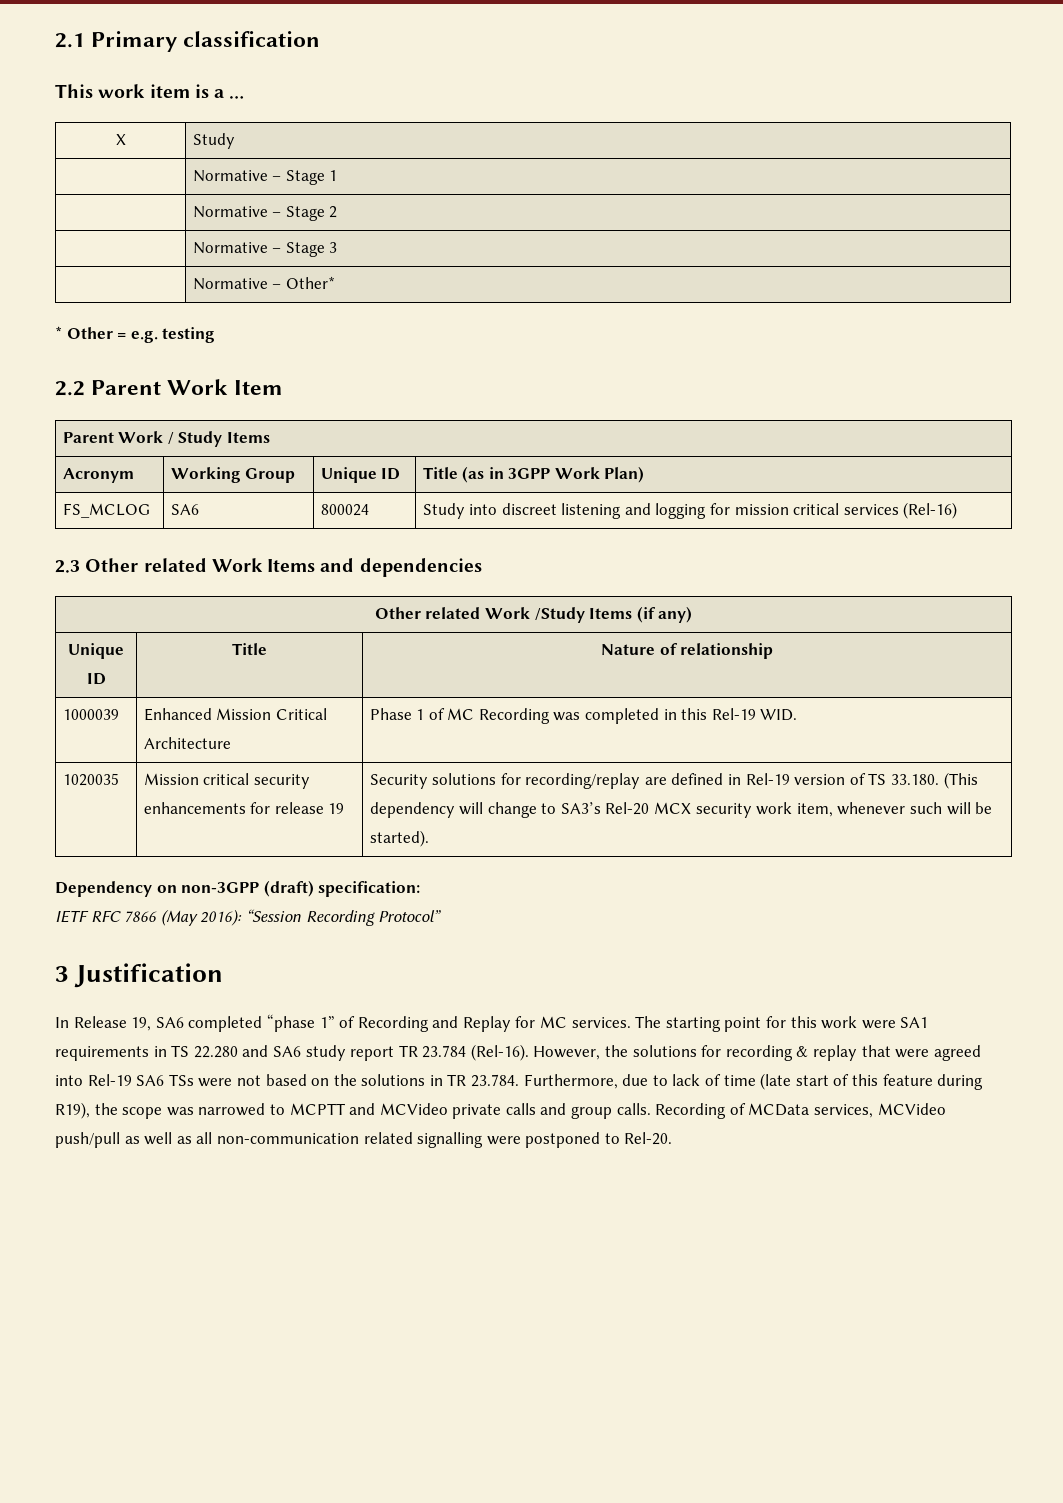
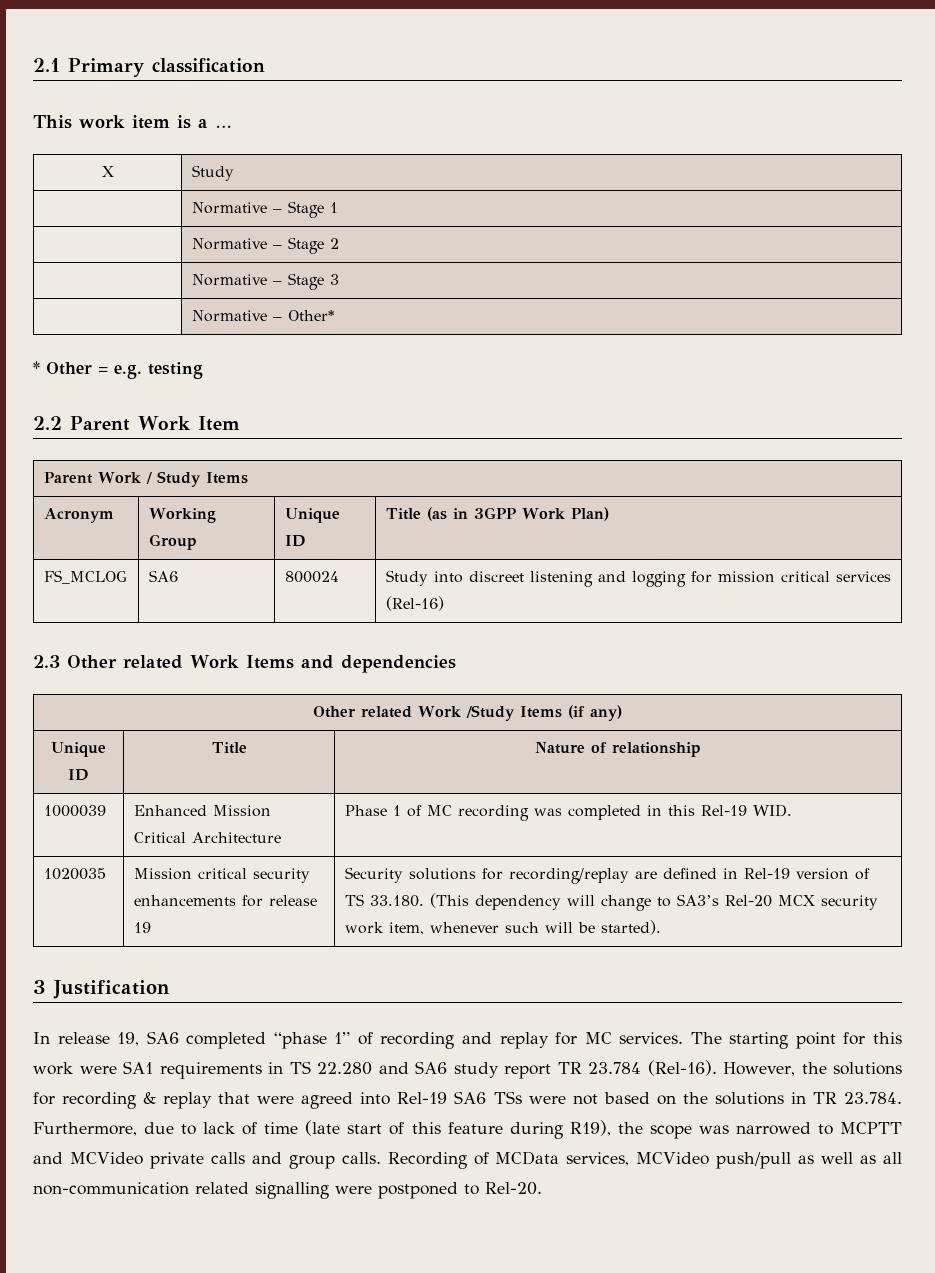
- 1000039 | Enhanced Mission Critical Architecture | Phase 1 of MC Recording was completed in this Rel-19 WID.
+ 1000039 | Enhanced Mission Critical Architecture | Phase 1 of MC recording was completed in this Rel-19 WID.
- Dependency on non-3GPP (draft) specification:
- IETF RFC 7866 (May 2016): “Session Recording Protocol”
- In Release 19, SA6 completed “phase 1” of Recording and Replay for MC services.
+ In release 19, SA6 completed “phase 1” of recording and replay for MC services.

